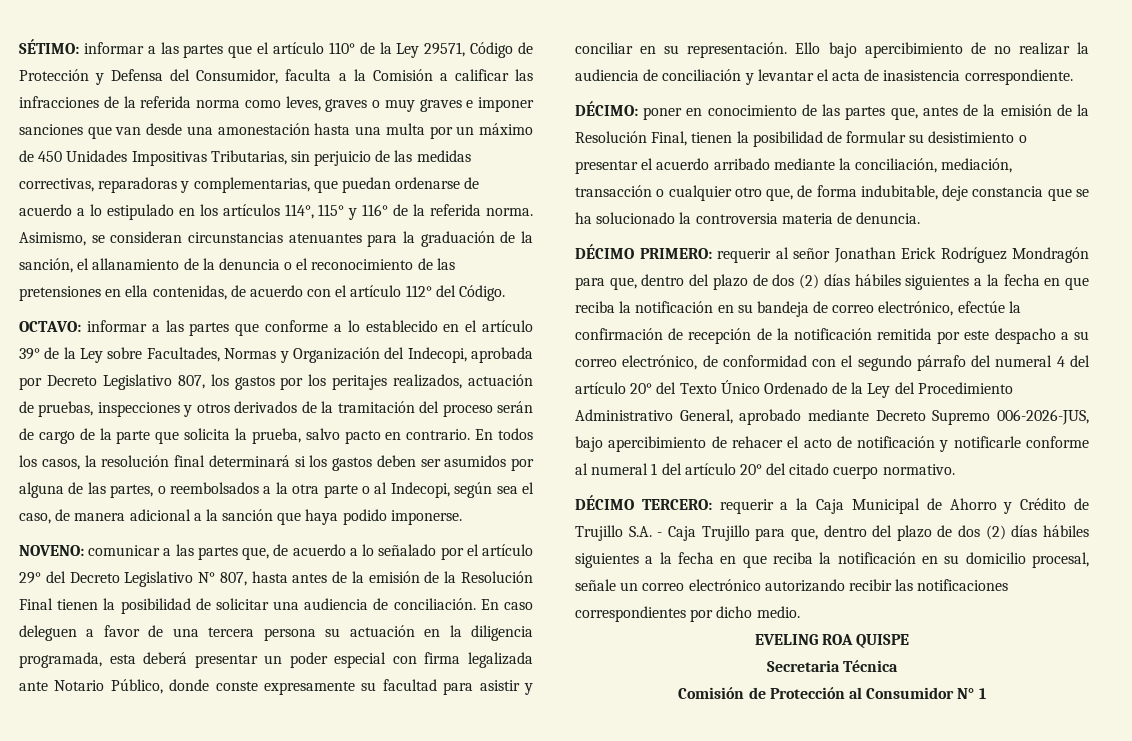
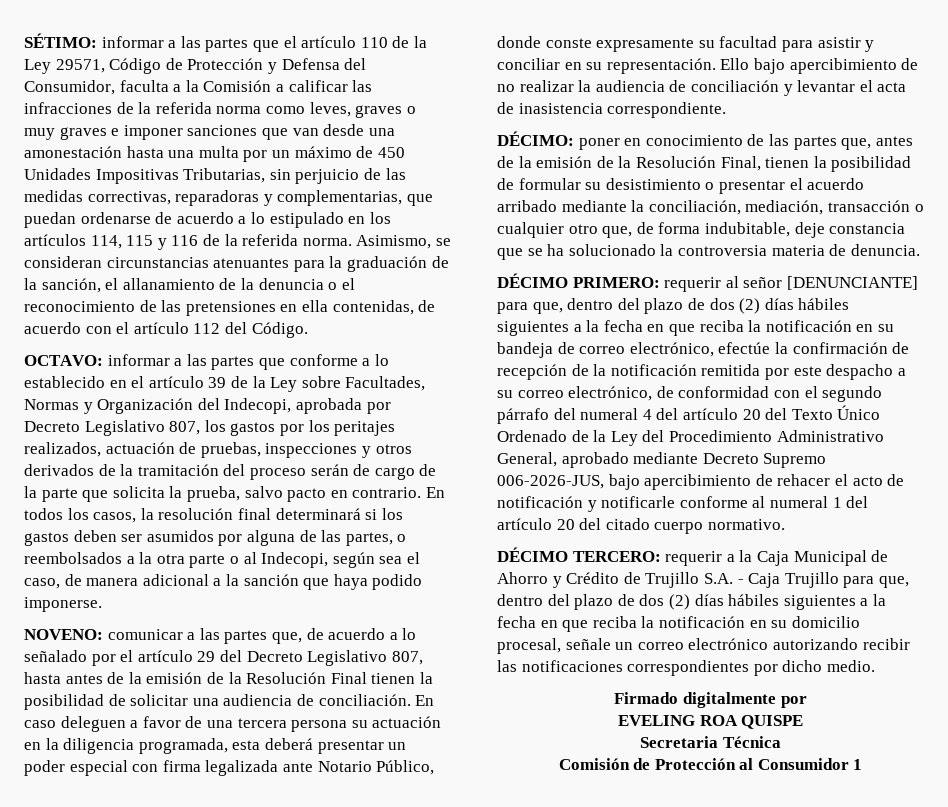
- informar a las partes que el artículo 110° de la Ley 29571, Código de Protección y Defensa del Consumidor, faculta a la Comisión a calificar las infracciones de la referida norma como leves, graves o muy graves e imponer sanciones que van desde una amonestación hasta una multa por un máximo de 450 Unidades Impositivas Tributarias, sin perjuicio de las medidas correctivas, reparadoras y complementarias, que puedan ordenarse de acuerdo a lo estipulado en los artículos 114°, 115° y 116° de la referida norma.
+ informar a las partes que el artículo 110 de la Ley 29571, Código de Protección y Defensa del Consumidor, faculta a la Comisión a calificar las infracciones de la referida norma como leves, graves o muy graves e imponer sanciones que van desde una amonestación hasta una multa por un máximo de 450 Unidades Impositivas Tributarias, sin perjuicio de las medidas correctivas, reparadoras y complementarias, que puedan ordenarse de acuerdo a lo estipulado en los artículos 114, 115 y 116 de la referida norma.
- Asimismo, se consideran circunstancias atenuantes para la graduación de la sanción, el allanamiento de la denuncia o el reconocimiento de las pretensiones en ella contenidas, de acuerdo con el artículo 112° del Código.
+ Asimismo, se consideran circunstancias atenuantes para la graduación de la sanción, el allanamiento de la denuncia o el reconocimiento de las pretensiones en ella contenidas, de acuerdo con el artículo 112 del Código.
- OCTAVO: informar a las partes que conforme a lo establecido en el artículo 39° de la Ley sobre Facultades, Normas y Organización del Indecopi, aprobada por Decreto Legislativo 807, los gastos por los peritajes realizados, actuación de pruebas, inspecciones y otros derivados de la tramitación del proceso serán de cargo de la parte que solicita la prueba, salvo pacto en contrario.
+ OCTAVO: informar a las partes que conforme a lo establecido en el artículo 39 de la Ley sobre Facultades, Normas y Organización del Indecopi, aprobada por Decreto Legislativo 807, los gastos por los peritajes realizados, actuación de pruebas, inspecciones y otros derivados de la tramitación del proceso serán de cargo de la parte que solicita la prueba, salvo pacto en contrario.
- NOVENO: comunicar a las partes que, de acuerdo a lo señalado por el artículo 29° del Decreto Legislativo N° 807, hasta antes de la emisión de la Resolución Final tienen la posibilidad de solicitar una audiencia de conciliación.
+ NOVENO: comunicar a las partes que, de acuerdo a lo señalado por el artículo 29 del Decreto Legislativo 807, hasta antes de la emisión de la Resolución Final tienen la posibilidad de solicitar una audiencia de conciliación.
- requerir al señor Jonathan Erick Rodríguez Mondragón para que, dentro del plazo de dos (2) días hábiles siguientes a la fecha en que reciba la notificación en su bandeja de correo electrónico, efectúe la confirmación de recepción de la notificación remitida por este despacho a su correo electrónico, de conformidad con el segundo párrafo del numeral 4 del artículo 20° del Texto Único Ordenado de la Ley del Procedimiento Administrativo General, aprobado mediante Decreto Supremo 006-2026-JUS, bajo apercibimiento de rehacer el acto de notificación y notificarle conforme al numeral 1 del artículo 20° del citado cuerpo normativo.
+ requerir al señor [DENUNCIANTE] para que, dentro del plazo de dos (2) días hábiles siguientes a la fecha en que reciba la notificación en su bandeja de correo electrónico, efectúe la confirmación de recepción de la notificación remitida por este despacho a su correo electrónico, de conformidad con el segundo párrafo del numeral 4 del artículo 20 del Texto Único Ordenado de la Ley del Procedimiento Administrativo General, aprobado mediante Decreto Supremo 006-2026-JUS, bajo apercibimiento de rehacer el acto de notificación y notificarle conforme al numeral 1 del artículo 20 del citado cuerpo normativo.
+ Firmado digitalmente por
- Comisión de Protección al Consumidor N° 1
+ Comisión de Protección al Consumidor 1

